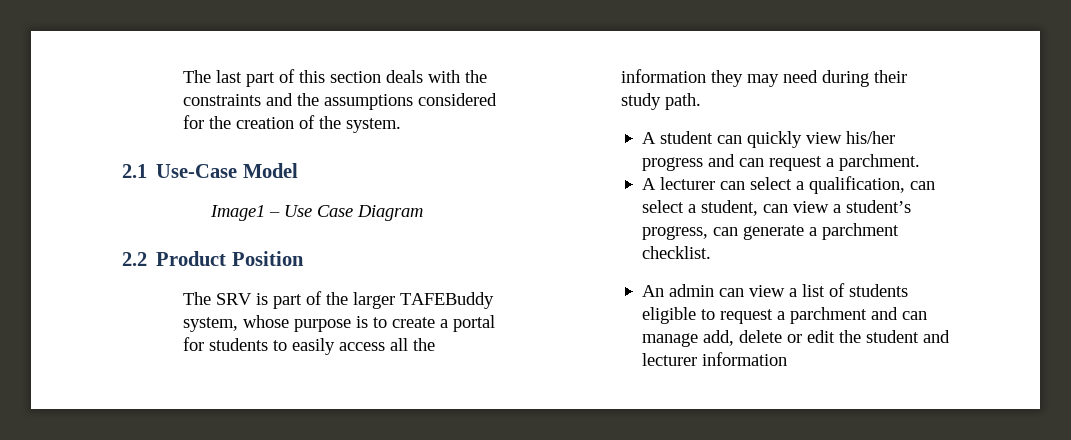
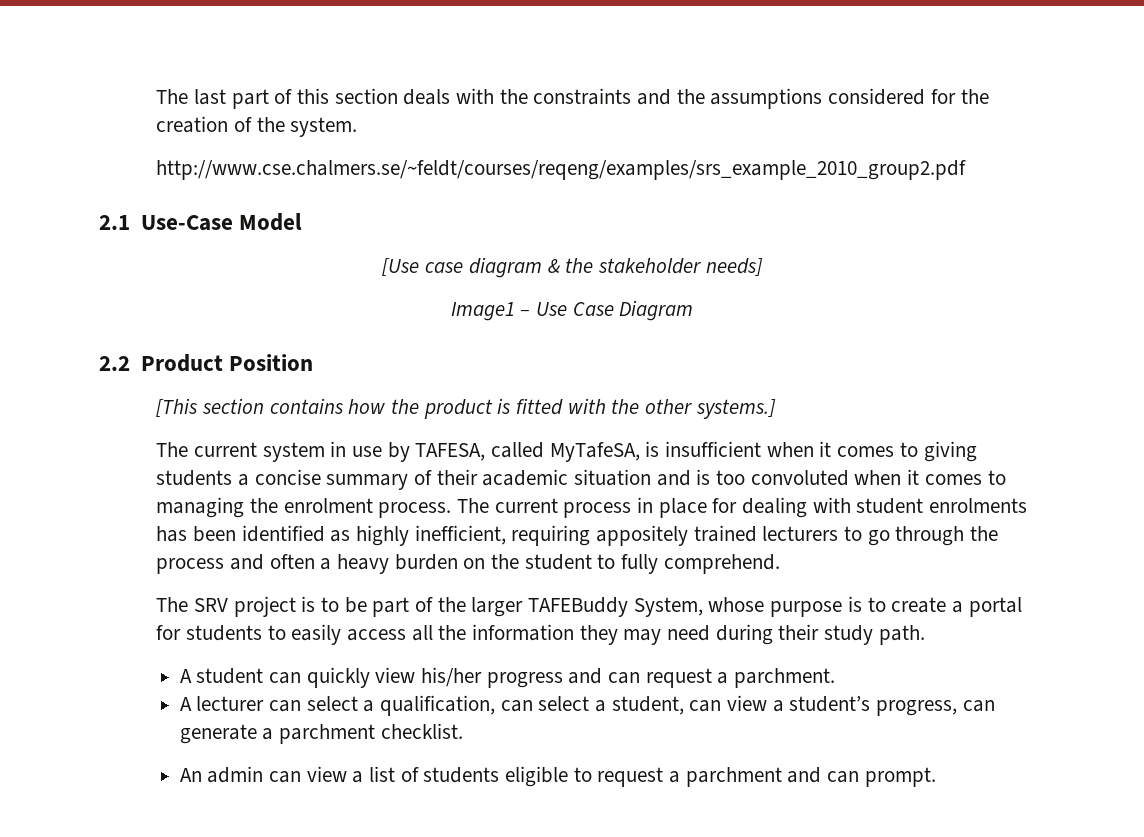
+ http://www.cse.chalmers.se/~feldt/courses/reqeng/examples/srs_example_2010_group2.pdf
+ [Use case diagram & the stakeholder needs]
- The SRV is part of the larger TAFEBuddy system, whose purpose is to create a portal for students to easily access all the information they may need during their study path.
+ [This section contains how the product is fitted with the other systems.]
+ The current system in use by TAFESA, called MyTafeSA, is insufficient when it comes to giving students a concise summary of their academic situation and is too convoluted when it comes to managing the enrolment process. The current process in place for dealing with student enrolments has been identified as highly inefficient, requiring appositely trained lecturers to go through the process and often a heavy burden on the student to fully comprehend.
+ The SRV project is to be part of the larger TAFEBuddy System, whose purpose is to create a portal for students to easily access all the information they may need during their study path.
- An admin can view a list of students eligible to request a parchment and can manage add, delete or edit the student and lecturer information
+ An admin can view a list of students eligible to request a parchment and can prompt.

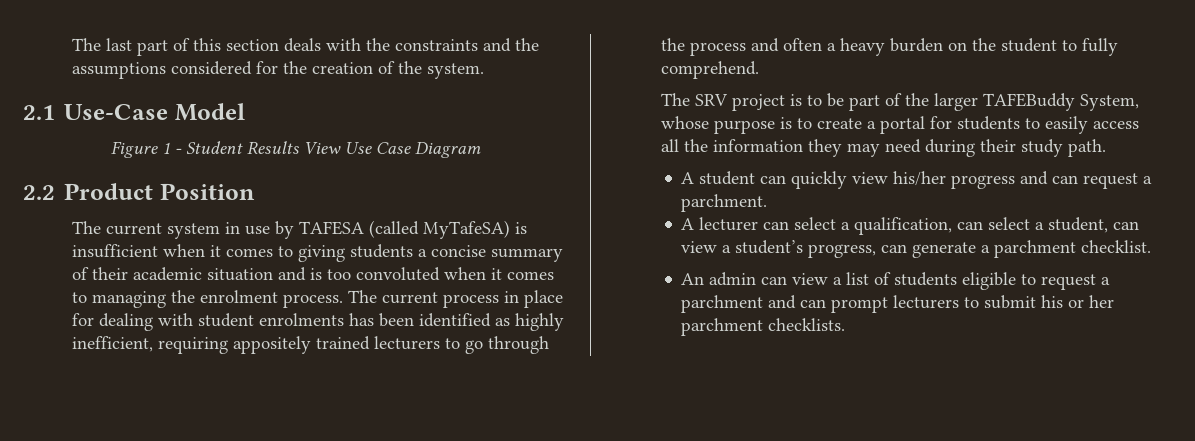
- http://www.cse.chalmers.se/~feldt/courses/reqeng/examples/srs_example_2010_group2.pdf
- [Use case diagram & the stakeholder needs]
- Image1 – Use Case Diagram
+ Figure 1 - Student Results View Use Case Diagram
- [This section contains how the product is fitted with the other systems.]
- The current system in use by TAFESA, called MyTafeSA, is insufficient when it comes to giving students a concise summary of their academic situation and is too convoluted when it comes to managing the enrolment process.
+ The current system in use by TAFESA (called MyTafeSA) is insufficient when it comes to giving students a concise summary of their academic situation and is too convoluted when it comes to managing the enrolment process.
- An admin can view a list of students eligible to request a parchment and can prompt.
+ An admin can view a list of students eligible to request a parchment and can prompt lecturers to submit his or her parchment checklists.

